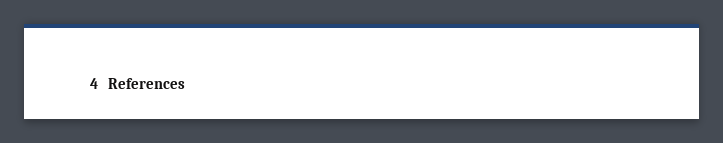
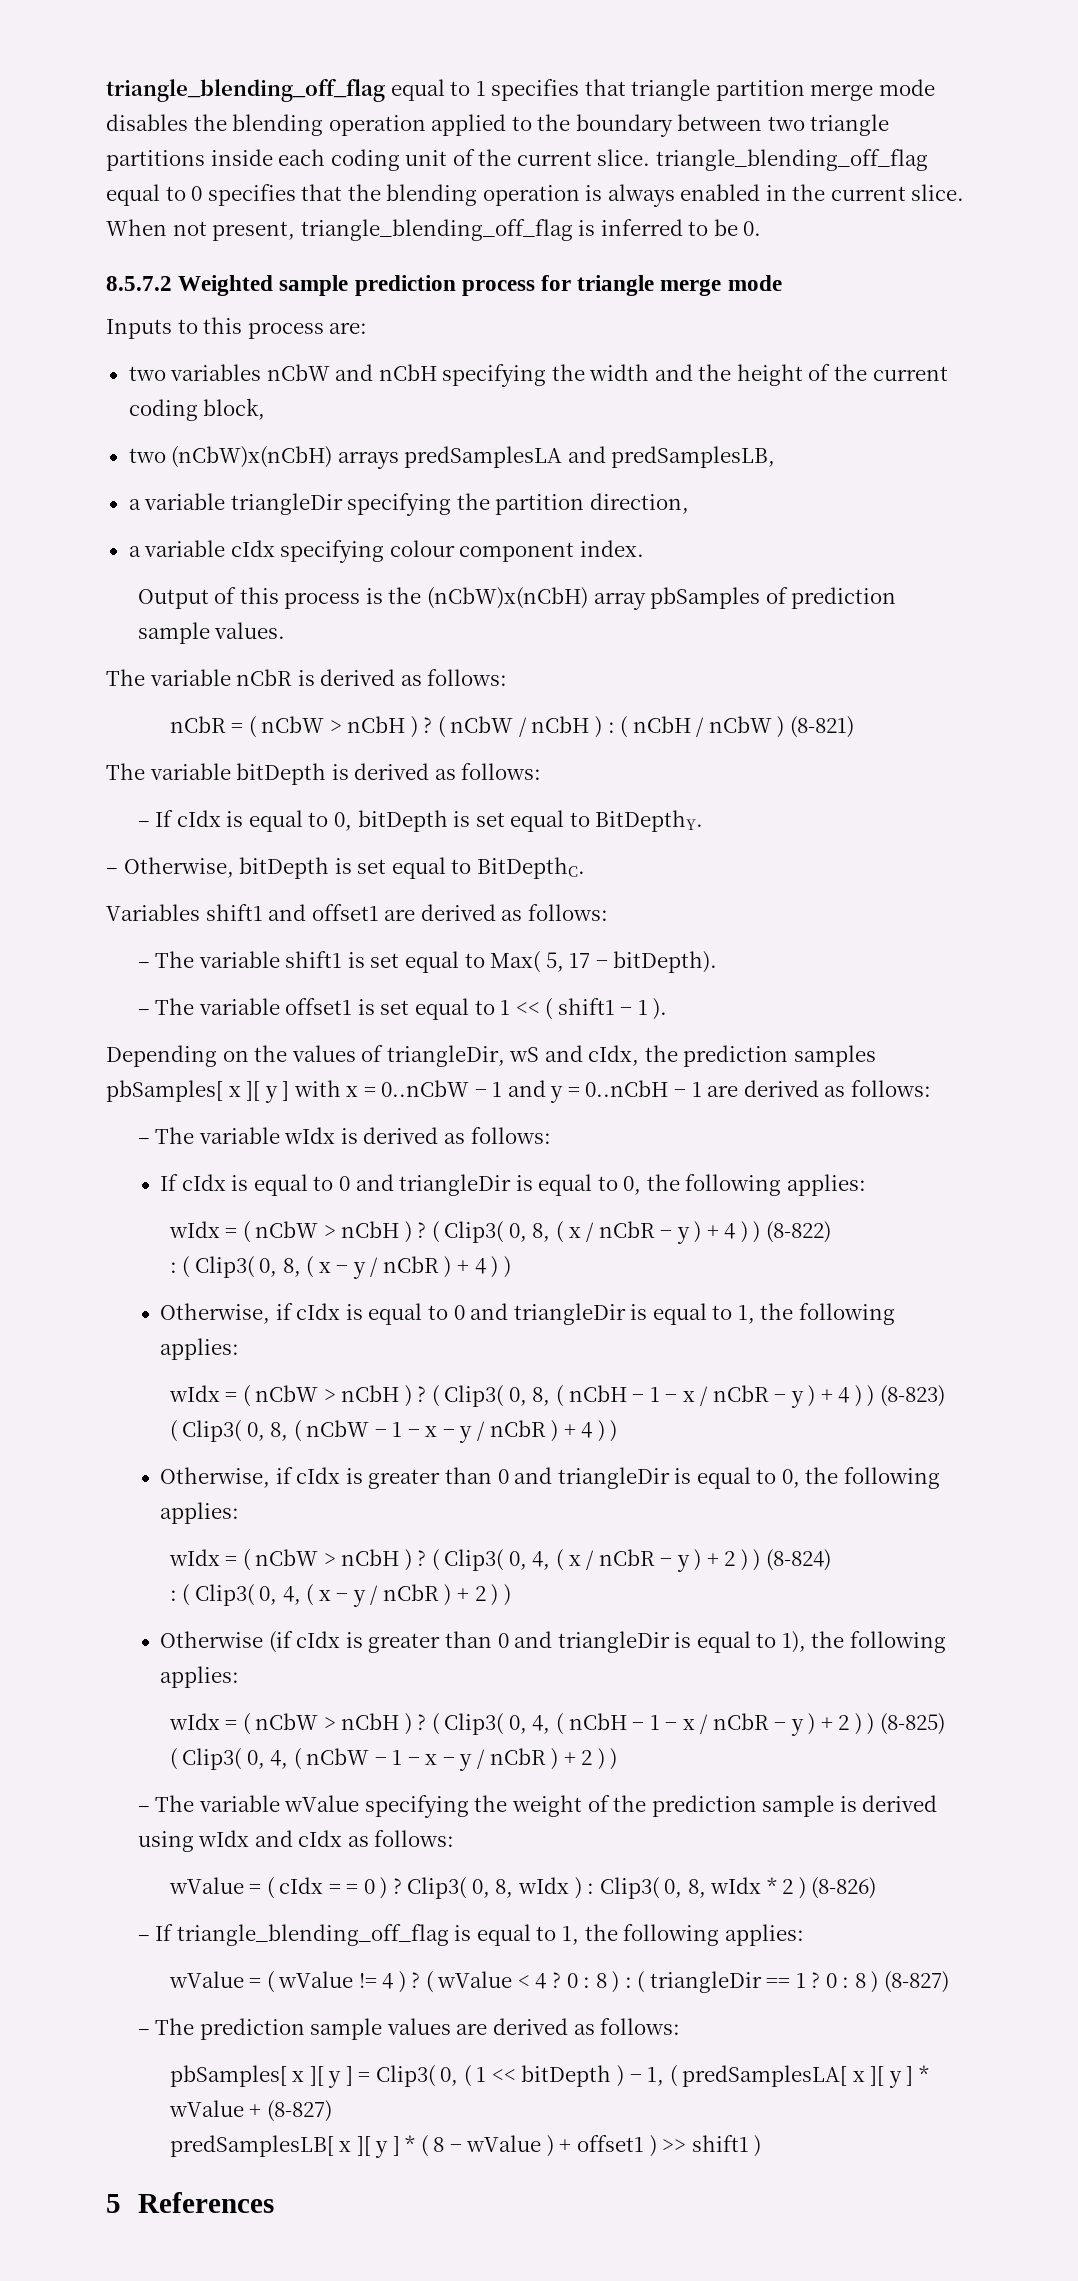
- 4 References
+ triangle_blending_off_flag equal to 1 specifies that triangle partition merge mode disables the blending operation applied to the boundary between two triangle partitions inside each coding unit of the current slice. triangle_blending_off_flag equal to 0 specifies that the blending operation is always enabled in the current slice. When not present, triangle_blending_off_flag is inferred to be 0.
+ 8.5.7.2 Weighted sample prediction process for triangle merge mode
+ Inputs to this process are:
+ two variables nCbW and nCbH specifying the width and the height of the current coding block,
+ two (nCbW)x(nCbH) arrays predSamplesLA and predSamplesLB,
+ a variable triangleDir specifying the partition direction,
+ a variable cIdx specifying colour component index.
+ Output of this process is the (nCbW)x(nCbH) array pbSamples of prediction sample values.
+ The variable nCbR is derived as follows:
+ nCbR = ( nCbW > nCbH ) ? ( nCbW / nCbH ) : ( nCbH / nCbW ) (8-821)
+ The variable bitDepth is derived as follows:
+ – If cIdx is equal to 0, bitDepth is set equal to BitDepthY.
+ – Otherwise, bitDepth is set equal to BitDepthC.
+ Variables shift1 and offset1 are derived as follows:
+ – The variable shift1 is set equal to Max( 5, 17 − bitDepth).
+ – The variable offset1 is set equal to 1 << ( shift1 − 1 ).
+ Depending on the values of triangleDir, wS and cIdx, the prediction samples pbSamples[ x ][ y ] with x = 0..nCbW − 1 and y = 0..nCbH − 1 are derived as follows:
+ – The variable wIdx is derived as follows:
+ If cIdx is equal to 0 and triangleDir is equal to 0, the following applies:
+ wIdx = ( nCbW > nCbH ) ? ( Clip3( 0, 8, ( x / nCbR − y ) + 4 ) ) (8-822)
+ : ( Clip3( 0, 8, ( x − y / nCbR ) + 4 ) )
+ Otherwise, if cIdx is equal to 0 and triangleDir is equal to 1, the following applies:
+ wIdx = ( nCbW > nCbH ) ? ( Clip3( 0, 8, ( nCbH − 1 − x / nCbR − y ) + 4 ) ) (8-823)
+ ( Clip3( 0, 8, ( nCbW − 1 − x − y / nCbR ) + 4 ) )
+ Otherwise, if cIdx is greater than 0 and triangleDir is equal to 0, the following applies:
+ wIdx = ( nCbW > nCbH ) ? ( Clip3( 0, 4, ( x / nCbR − y ) + 2 ) ) (8-824)
+ : ( Clip3( 0, 4, ( x − y / nCbR ) + 2 ) )
+ Otherwise (if cIdx is greater than 0 and triangleDir is equal to 1), the following applies:
+ wIdx = ( nCbW > nCbH ) ? ( Clip3( 0, 4, ( nCbH − 1 − x / nCbR − y ) + 2 ) ) (8-825)
+ ( Clip3( 0, 4, ( nCbW − 1 − x − y / nCbR ) + 2 ) )
+ – The variable wValue specifying the weight of the prediction sample is derived using wIdx and cIdx as follows:
+ wValue = ( cIdx = = 0 ) ? Clip3( 0, 8, wIdx ) : Clip3( 0, 8, wIdx * 2 ) (8-826)
+ – If triangle_blending_off_flag is equal to 1, the following applies:
+ wValue = ( wValue != 4 ) ? ( wValue < 4 ? 0 : 8 ) : ( triangleDir == 1 ? 0 : 8 ) (8-827)
+ – The prediction sample values are derived as follows:
+ pbSamples[ x ][ y ] = Clip3( 0, ( 1 << bitDepth ) − 1, ( predSamplesLA[ x ][ y ] * wValue + (8-827)
+ predSamplesLB[ x ][ y ] * ( 8 − wValue ) + offset1 ) >> shift1 )
+ 5 References

